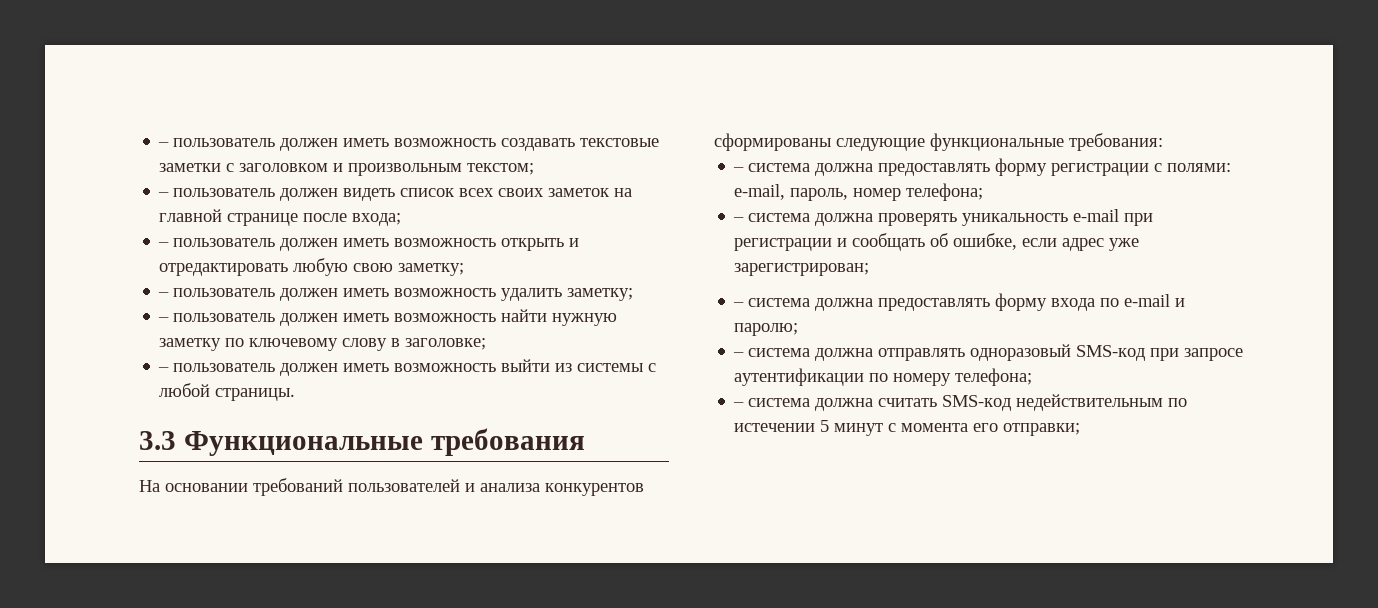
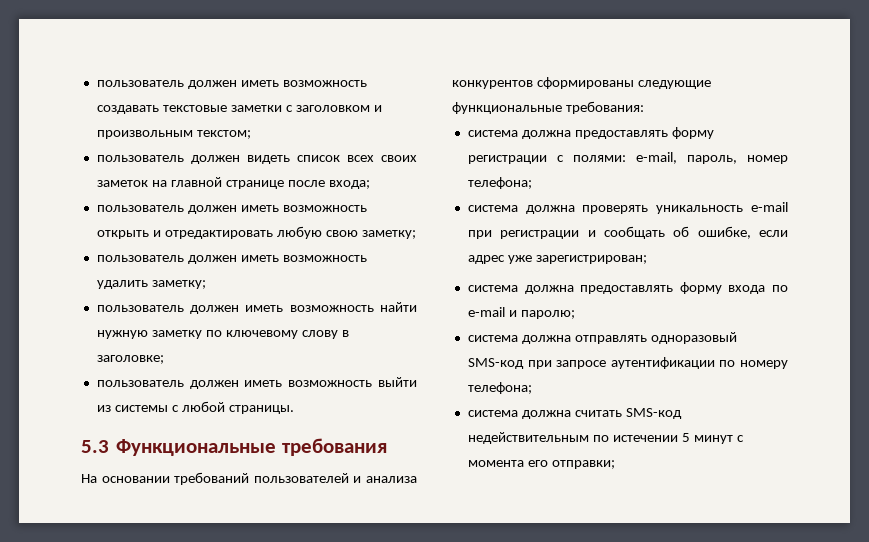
- – пользователь должен иметь возможность создавать текстовые заметки с заголовком и произвольным текстом;
+ пользователь должен иметь возможность создавать текстовые заметки с заголовком и произвольным текстом;
- – пользователь должен видеть список всех своих заметок на главной странице после входа;
+ пользователь должен видеть список всех своих заметок на главной странице после входа;
- – пользователь должен иметь возможность открыть и отредактировать любую свою заметку;
+ пользователь должен иметь возможность открыть и отредактировать любую свою заметку;
- – пользователь должен иметь возможность удалить заметку;
+ пользователь должен иметь возможность удалить заметку;
- – пользователь должен иметь возможность найти нужную заметку по ключевому слову в заголовке;
+ пользователь должен иметь возможность найти нужную заметку по ключевому слову в заголовке;
- – пользователь должен иметь возможность выйти из системы с любой страницы.
+ пользователь должен иметь возможность выйти из системы с любой страницы.
- 3.3 Функциональные требования
+ 5.3 Функциональные требования
- – система должна предоставлять форму регистрации с полями: e-mail, пароль, номер телефона;
+ система должна предоставлять форму регистрации с полями: e-mail, пароль, номер телефона;
- – система должна проверять уникальность e-mail при регистрации и сообщать об ошибке, если адрес уже зарегистрирован;
+ система должна проверять уникальность e-mail при регистрации и сообщать об ошибке, если адрес уже зарегистрирован;
- – система должна предоставлять форму входа по e-mail и паролю;
+ система должна предоставлять форму входа по e-mail и паролю;
- – система должна отправлять одноразовый SMS-код при запросе аутентификации по номеру телефона;
+ система должна отправлять одноразовый SMS-код при запросе аутентификации по номеру телефона;
- – система должна считать SMS-код недействительным по истечении 5 минут с момента его отправки;
+ система должна считать SMS-код недействительным по истечении 5 минут с момента его отправки;

